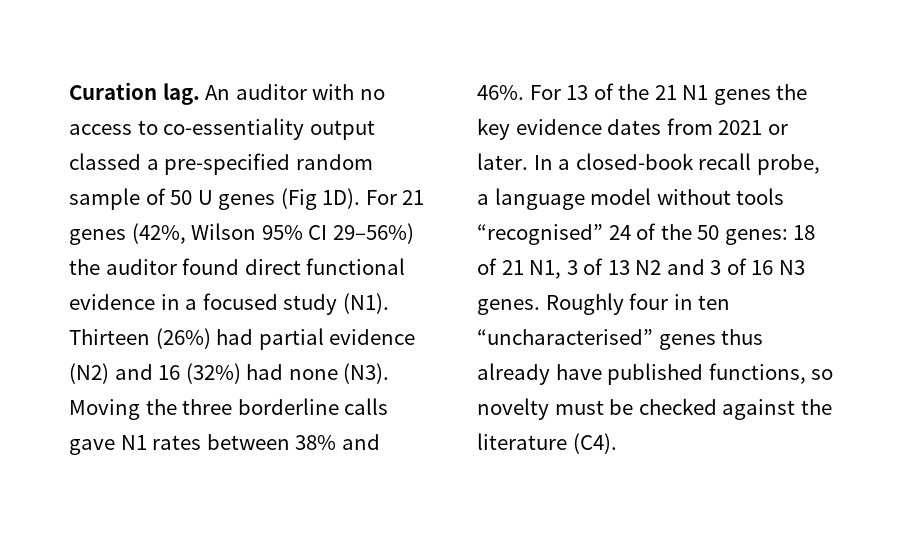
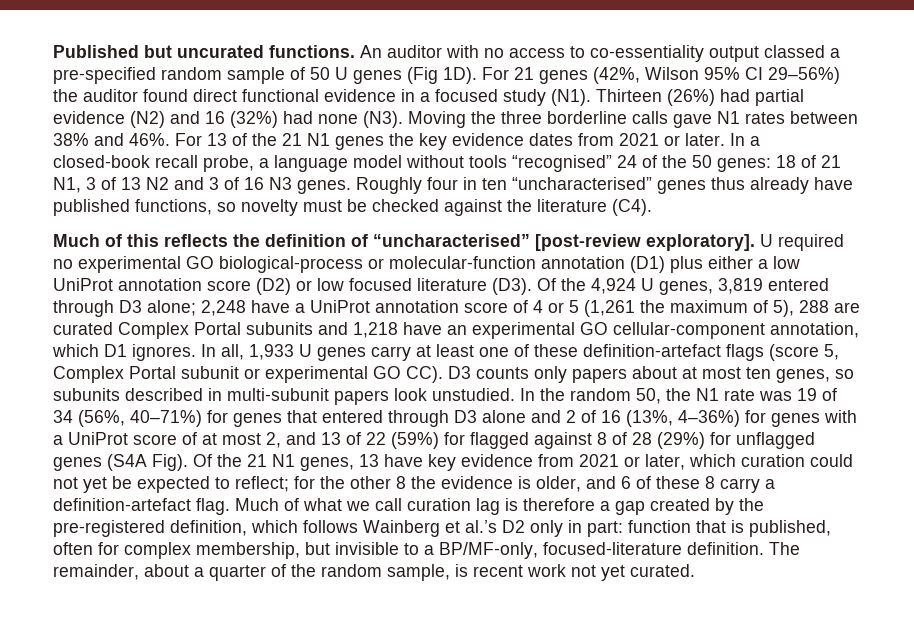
- Curation lag.
+ Published but uncurated functions.
+ Much of this reflects the definition of “uncharacterised” [post-review exploratory]. U required no experimental GO biological-process or molecular-function annotation (D1) plus either a low UniProt annotation score (D2) or low focused literature (D3). Of the 4,924 U genes, 3,819 entered through D3 alone; 2,248 have a UniProt annotation score of 4 or 5 (1,261 the maximum of 5), 288 are curated Complex Portal subunits and 1,218 have an experimental GO cellular-component annotation, which D1 ignores. In all, 1,933 U genes carry at least one of these definition-artefact flags (score 5, Complex Portal subunit or experimental GO CC). D3 counts only papers about at most ten genes, so subunits described in multi-subunit papers look unstudied. In the random 50, the N1 rate was 19 of 34 (56%, 40–71%) for genes that entered through D3 alone and 2 of 16 (13%, 4–36%) for genes with a UniProt score of at most 2, and 13 of 22 (59%) for flagged against 8 of 28 (29%) for unflagged genes (S4A Fig). Of the 21 N1 genes, 13 have key evidence from 2021 or later, which curation could not yet be expected to reflect; for the other 8 the evidence is older, and 6 of these 8 carry a definition-artefact flag. Much of what we call curation lag is therefore a gap created by the pre-registered definition, which follows Wainberg et al.’s D2 only in part: function that is published, often for complex membership, but invisible to a BP/MF-only, focused-literature definition. The remainder, about a quarter of the random sample, is recent work not yet curated.

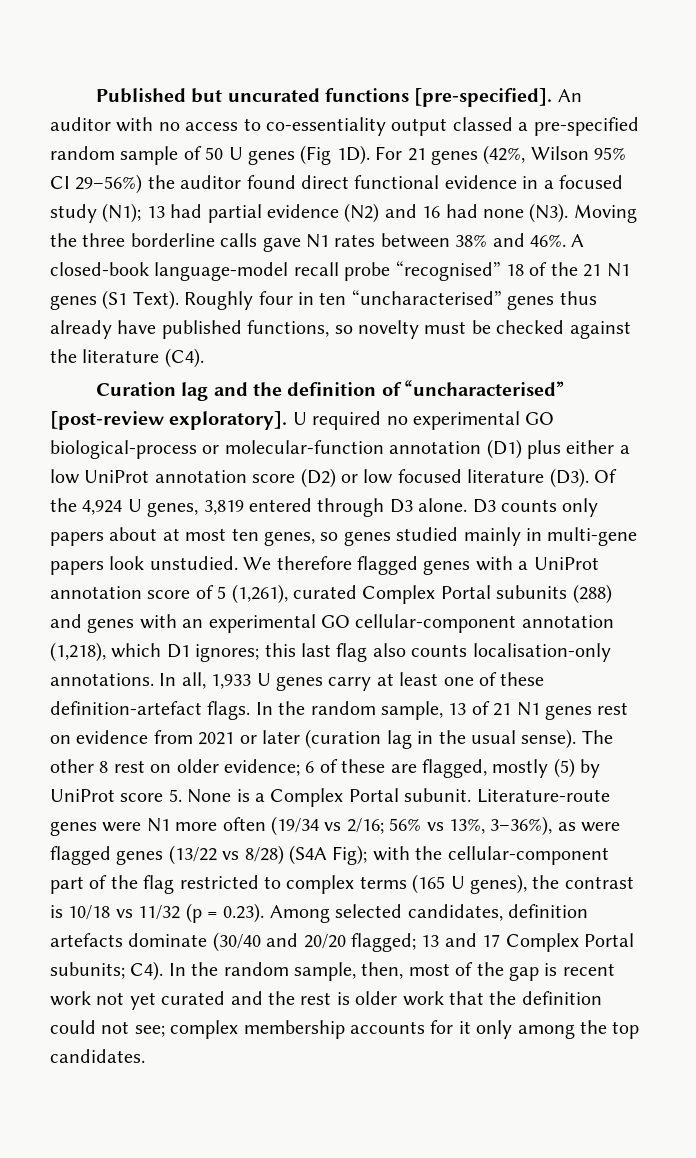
- Published but uncurated functions.
+ Published but uncurated functions [pre-specified].
- For 21 genes (42%, Wilson 95% CI 29–56%) the auditor found direct functional evidence in a focused study (N1). Thirteen (26%) had partial evidence (N2) and 16 (32%) had none (N3). Moving the three borderline calls gave N1 rates between 38% and 46%.
+ For 21 genes (42%, Wilson 95% CI 29–56%) the auditor found direct functional evidence in a focused study (N1); 13 had partial evidence (N2) and 16 had none (N3). Moving the three borderline calls gave N1 rates between 38% and 46%.
- For 13 of the 21 N1 genes the key evidence dates from 2021 or later. In a closed-book recall probe, a language model without tools “recognised” 24 of the 50 genes: 18 of 21 N1, 3 of 13 N2 and 3 of 16 N3 genes.
+ A closed-book language-model recall probe “recognised” 18 of the 21 N1 genes (S1 Text).
- Much of this reflects the definition of “uncharacterised” [post-review exploratory].
+ Curation lag and the definition of “uncharacterised” [post-review exploratory].
- U required no experimental GO biological-process or molecular-function annotation (D1) plus either a low UniProt annotation score (D2) or low focused literature (D3). Of the 4,924 U genes, 3,819 entered through D3 alone; 2,248 have a UniProt annotation score of 4 or 5 (1,261 the maximum of 5), 288 are curated Complex Portal subunits and 1,218 have an experimental GO cellular-component annotation, which D1 ignores.
+ U required no experimental GO biological-process or molecular-function annotation (D1) plus either a low UniProt annotation score (D2) or low focused literature (D3). Of the 4,924 U genes, 3,819 entered through D3 alone. D3 counts only papers about at most ten genes, so genes studied mainly in multi-gene papers look unstudied. We therefore flagged genes with a UniProt annotation score of 5 (1,261), curated Complex Portal subunits (288) and genes with an experimental GO cellular-component annotation (1,218), which D1 ignores; this last flag also counts localisation-only annotations.
- In all, 1,933 U genes carry at least one of these definition-artefact flags (score 5, Complex Portal subunit or experimental GO CC). D3 counts only papers about at most ten genes, so subunits described in multi-subunit papers look unstudied. In the random 50, the N1 rate was 19 of 34 (56%, 40–71%) for genes that entered through D3 alone and 2 of 16 (13%, 4–36%) for genes with a UniProt score of at most 2, and 13 of 22 (59%) for flagged against 8 of 28 (29%) for unflagged genes (S4A Fig). Of the 21 N1 genes, 13 have key evidence from 2021 or later, which curation could not yet be expected to reflect; for the other 8 the evidence is older, and 6 of these 8 carry a definition-artefact flag. Much of what we call curation lag is therefore a gap created by the pre-registered definition, which follows Wainberg et al.’s D2 only in part: function that is published, often for complex membership, but invisible to a BP/MF-only, focused-literature definition. The remainder, about a quarter of the random sample, is recent work not yet curated.
+ In all, 1,933 U genes carry at least one of these definition-artefact flags. In the random sample, 13 of 21 N1 genes rest on evidence from 2021 or later (curation lag in the usual sense). The other 8 rest on older evidence; 6 of these are flagged, mostly (5) by UniProt score 5. None is a Complex Portal subunit. Literature-route genes were N1 more often (19/34 vs 2/16; 56% vs 13%, 3–36%), as were flagged genes (13/22 vs 8/28) (S4A Fig); with the cellular-component part of the flag restricted to complex terms (165 U genes), the contrast is 10/18 vs 11/32 (p = 0.23). Among selected candidates, definition artefacts dominate (30/40 and 20/20 flagged; 13 and 17 Complex Portal subunits; C4). In the random sample, then, most of the gap is recent work not yet curated and the rest is older work that the definition could not see; complex membership accounts for it only among the top candidates.

